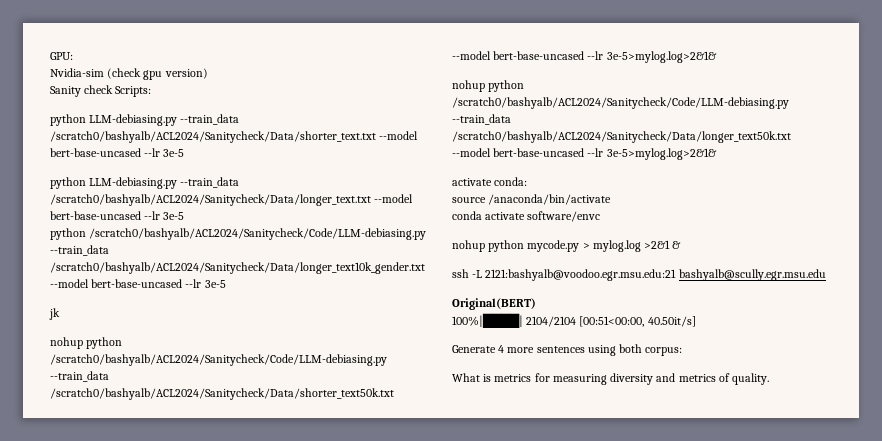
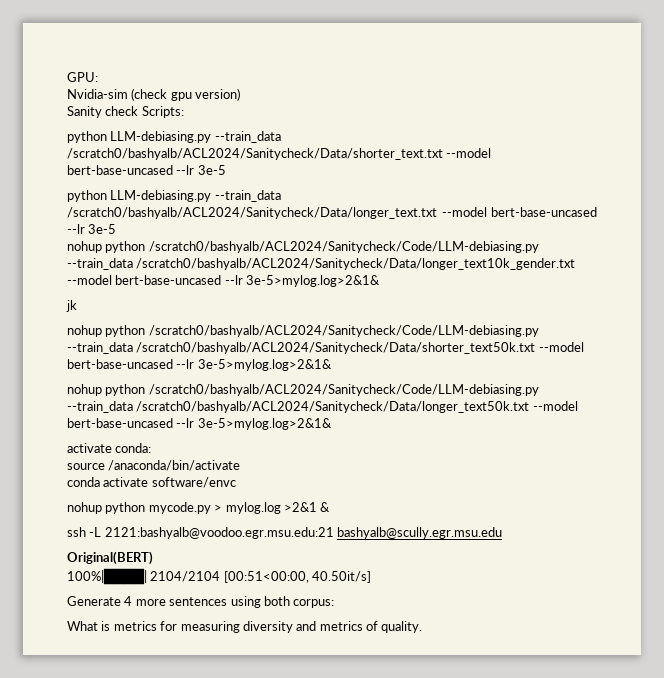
- python /scratch0/bashyalb/ACL2024/Sanitycheck/Code/LLM-debiasing.py --train_data /scratch0/bashyalb/ACL2024/Sanitycheck/Data/longer_text10k_gender.txt --model bert-base-uncased --lr 3e-5
+ nohup python /scratch0/bashyalb/ACL2024/Sanitycheck/Code/LLM-debiasing.py --train_data /scratch0/bashyalb/ACL2024/Sanitycheck/Data/longer_text10k_gender.txt --model bert-base-uncased --lr 3e-5>mylog.log>2&1&

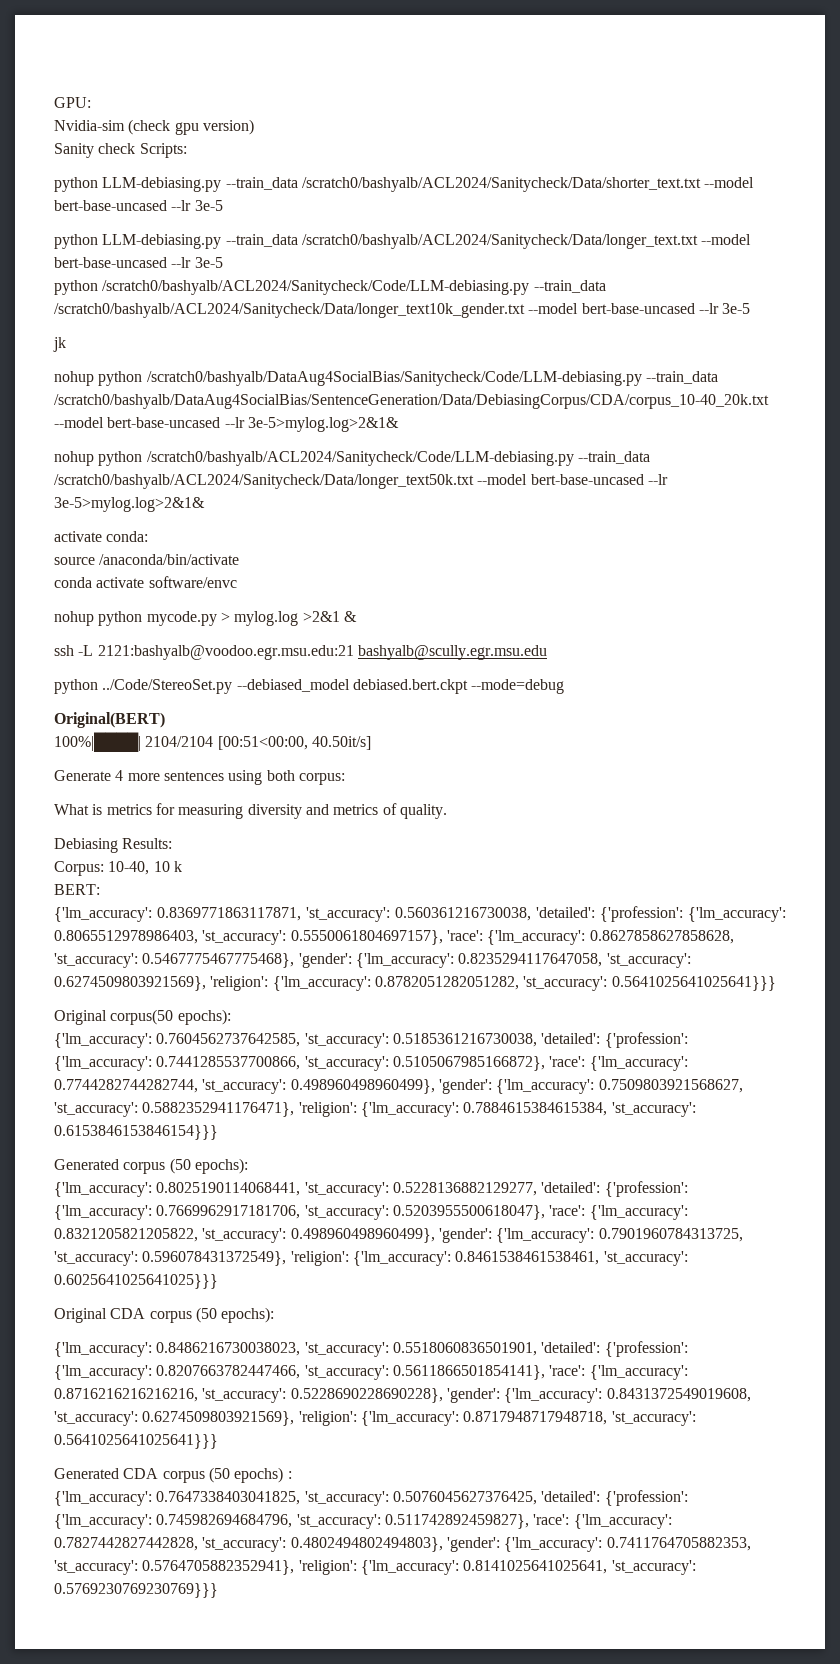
- nohup python /scratch0/bashyalb/ACL2024/Sanitycheck/Code/LLM-debiasing.py --train_data /scratch0/bashyalb/ACL2024/Sanitycheck/Data/longer_text10k_gender.txt --model bert-base-uncased --lr 3e-5>mylog.log>2&1&
+ python /scratch0/bashyalb/ACL2024/Sanitycheck/Code/LLM-debiasing.py --train_data /scratch0/bashyalb/ACL2024/Sanitycheck/Data/longer_text10k_gender.txt --model bert-base-uncased --lr 3e-5
- nohup python /scratch0/bashyalb/ACL2024/Sanitycheck/Code/LLM-debiasing.py --train_data /scratch0/bashyalb/ACL2024/Sanitycheck/Data/shorter_text50k.txt --model bert-base-uncased --lr 3e-5>mylog.log>2&1&
+ nohup python /scratch0/bashyalb/DataAug4SocialBias/Sanitycheck/Code/LLM-debiasing.py --train_data /scratch0/bashyalb/DataAug4SocialBias/SentenceGeneration/Data/DebiasingCorpus/CDA/corpus_10-40_20k.txt --model bert-base-uncased --lr 3e-5>mylog.log>2&1&
+ python ../Code/StereoSet.py --debiased_model debiased.bert.ckpt --mode=debug
+ Debiasing Results:
+ Corpus: 10-40, 10 k
+ BERT:
+ {'lm_accuracy': 0.8369771863117871, 'st_accuracy': 0.560361216730038, 'detailed': {'profession': {'lm_accuracy': 0.8065512978986403, 'st_accuracy': 0.5550061804697157}, 'race': {'lm_accuracy': 0.8627858627858628, 'st_accuracy': 0.5467775467775468}, 'gender': {'lm_accuracy': 0.8235294117647058, 'st_accuracy': 0.6274509803921569}, 'religion': {'lm_accuracy': 0.8782051282051282, 'st_accuracy': 0.5641025641025641}}}
+ Original corpus(50 epochs):
+ {'lm_accuracy': 0.7604562737642585, 'st_accuracy': 0.5185361216730038, 'detailed': {'profession': {'lm_accuracy': 0.7441285537700866, 'st_accuracy': 0.5105067985166872}, 'race': {'lm_accuracy': 0.7744282744282744, 'st_accuracy': 0.498960498960499}, 'gender': {'lm_accuracy': 0.7509803921568627, 'st_accuracy': 0.5882352941176471}, 'religion': {'lm_accuracy': 0.7884615384615384, 'st_accuracy': 0.6153846153846154}}}
+ Generated corpus (50 epochs):
+ {'lm_accuracy': 0.8025190114068441, 'st_accuracy': 0.5228136882129277, 'detailed': {'profession': {'lm_accuracy': 0.7669962917181706, 'st_accuracy': 0.5203955500618047}, 'race': {'lm_accuracy': 0.8321205821205822, 'st_accuracy': 0.498960498960499}, 'gender': {'lm_accuracy': 0.7901960784313725, 'st_accuracy': 0.596078431372549}, 'religion': {'lm_accuracy': 0.8461538461538461, 'st_accuracy': 0.6025641025641025}}}
+ Original CDA corpus (50 epochs):
+ {'lm_accuracy': 0.8486216730038023, 'st_accuracy': 0.5518060836501901, 'detailed': {'profession': {'lm_accuracy': 0.8207663782447466, 'st_accuracy': 0.5611866501854141}, 'race': {'lm_accuracy': 0.8716216216216216, 'st_accuracy': 0.5228690228690228}, 'gender': {'lm_accuracy': 0.8431372549019608, 'st_accuracy': 0.6274509803921569}, 'religion': {'lm_accuracy': 0.8717948717948718, 'st_accuracy': 0.5641025641025641}}}
+ Generated CDA corpus (50 epochs) :
+ {'lm_accuracy': 0.7647338403041825, 'st_accuracy': 0.5076045627376425, 'detailed': {'profession': {'lm_accuracy': 0.745982694684796, 'st_accuracy': 0.511742892459827}, 'race': {'lm_accuracy': 0.7827442827442828, 'st_accuracy': 0.4802494802494803}, 'gender': {'lm_accuracy': 0.7411764705882353, 'st_accuracy': 0.5764705882352941}, 'religion': {'lm_accuracy': 0.8141025641025641, 'st_accuracy': 0.5769230769230769}}}

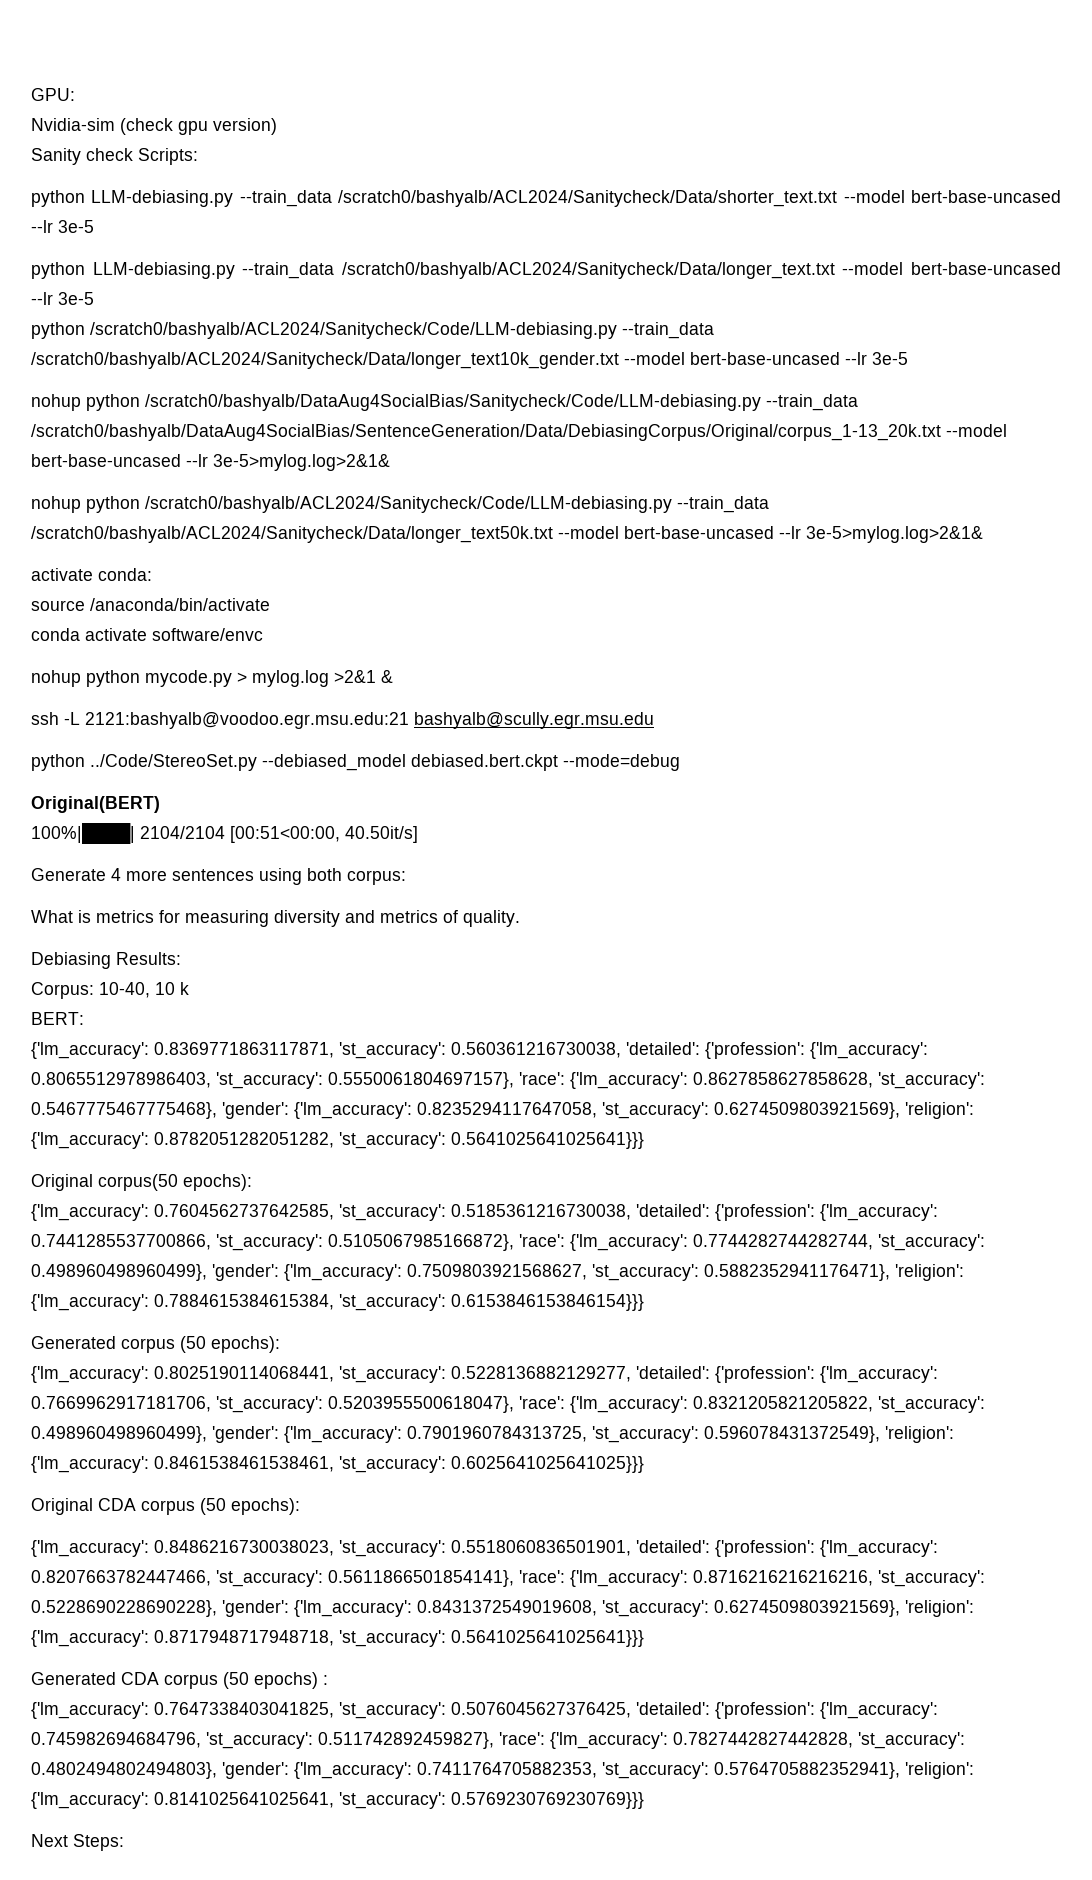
- jk
- nohup python /scratch0/bashyalb/DataAug4SocialBias/Sanitycheck/Code/LLM-debiasing.py --train_data /scratch0/bashyalb/DataAug4SocialBias/SentenceGeneration/Data/DebiasingCorpus/CDA/corpus_10-40_20k.txt --model bert-base-uncased --lr 3e-5>mylog.log>2&1&
+ nohup python /scratch0/bashyalb/DataAug4SocialBias/Sanitycheck/Code/LLM-debiasing.py --train_data /scratch0/bashyalb/DataAug4SocialBias/SentenceGeneration/Data/DebiasingCorpus/Original/corpus_1-13_20k.txt --model bert-base-uncased --lr 3e-5>mylog.log>2&1&
+ Next Steps:

